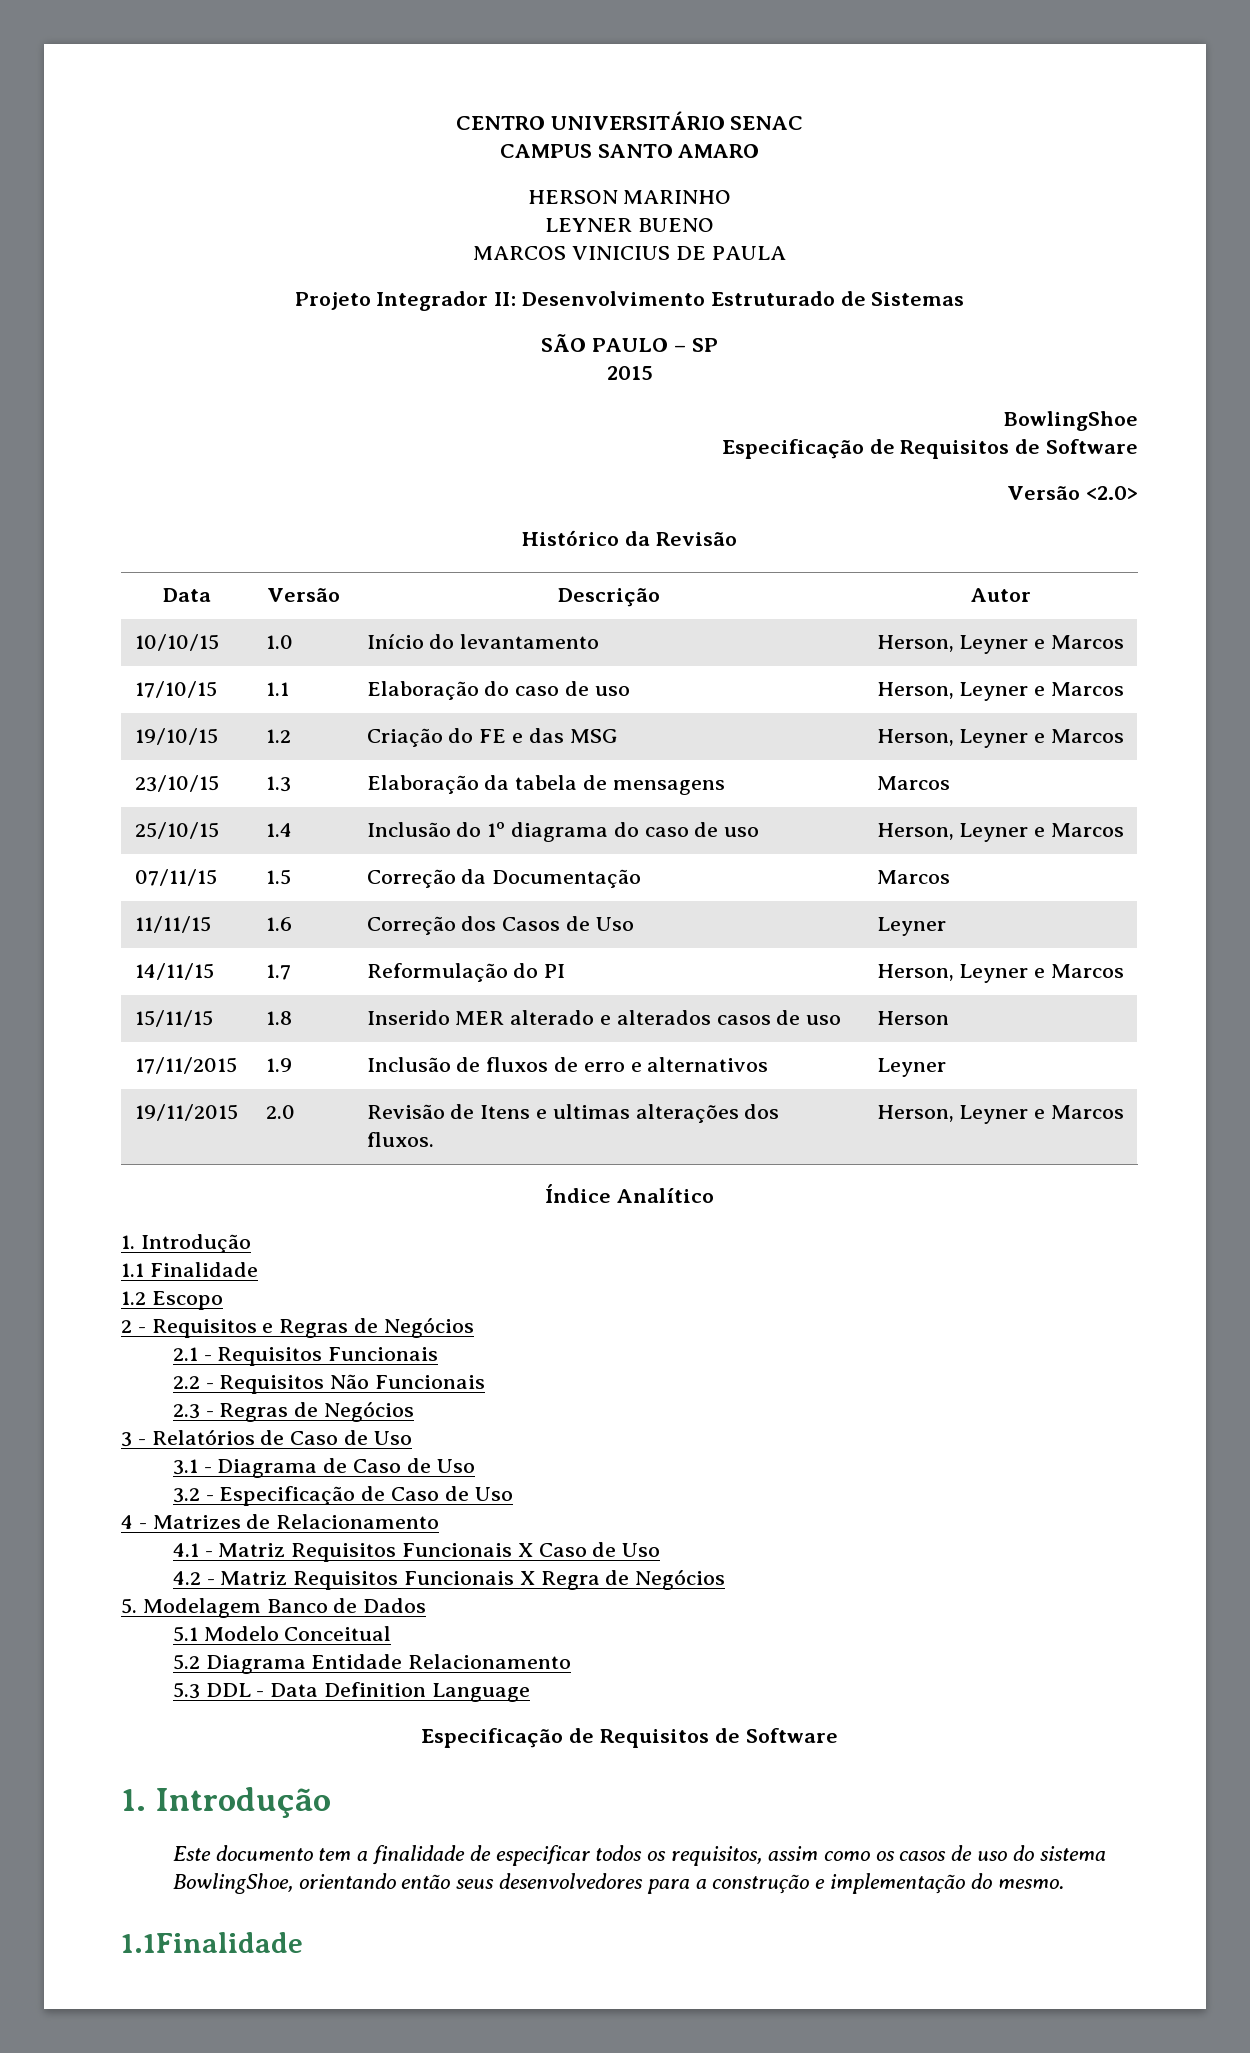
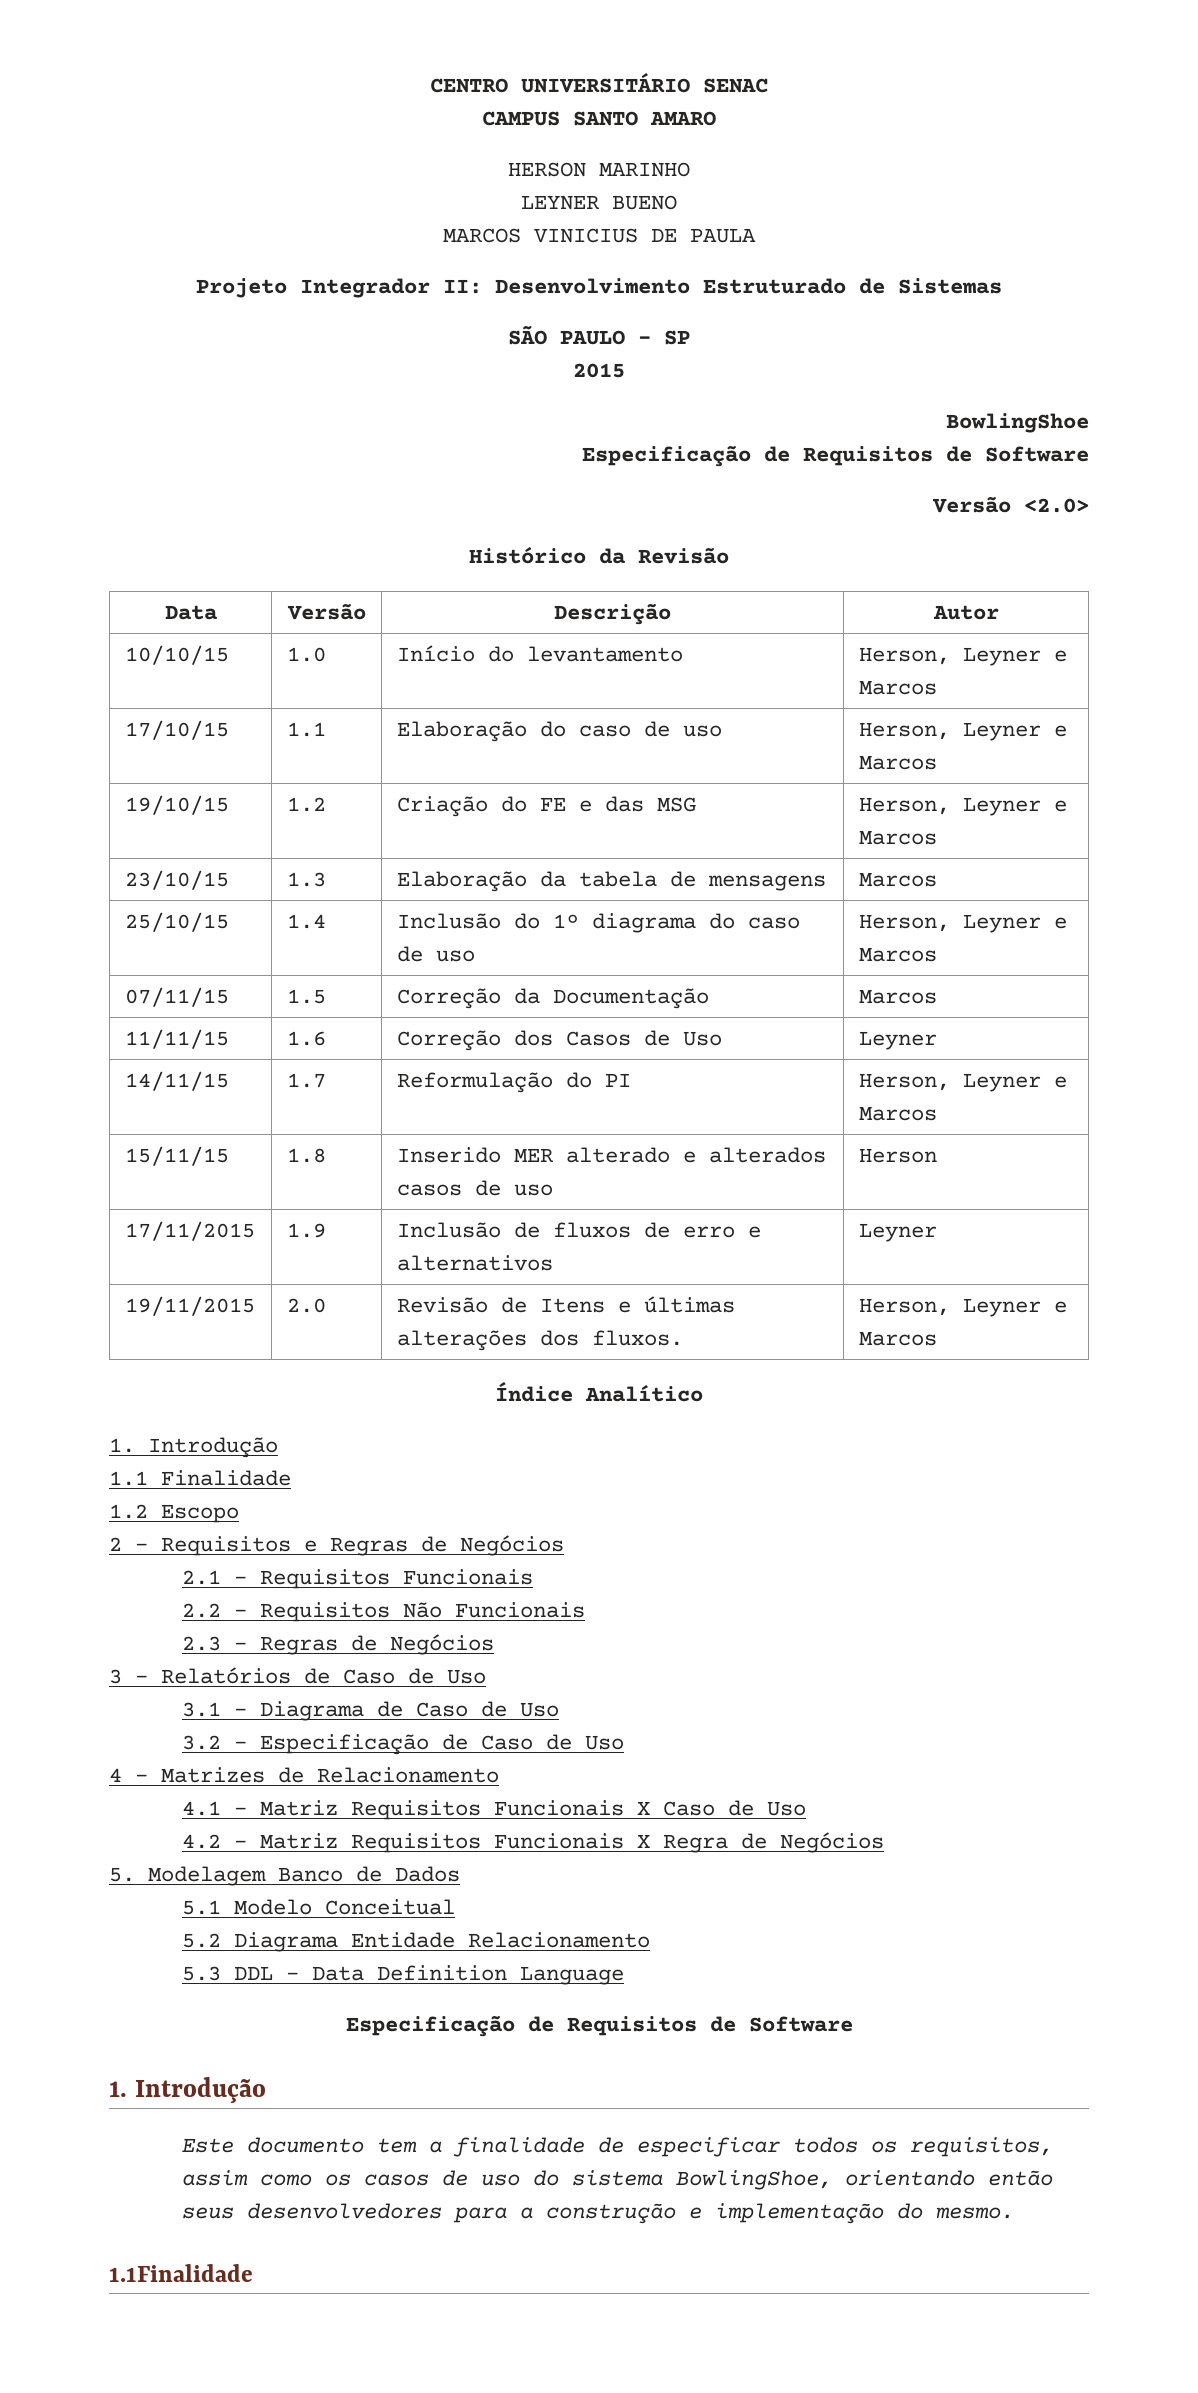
- 19/11/2015 | 2.0 | Revisão de Itens e ultimas alterações dos fluxos. | Herson, Leyner e Marcos
+ 19/11/2015 | 2.0 | Revisão de Itens e últimas alterações dos fluxos. | Herson, Leyner e Marcos

